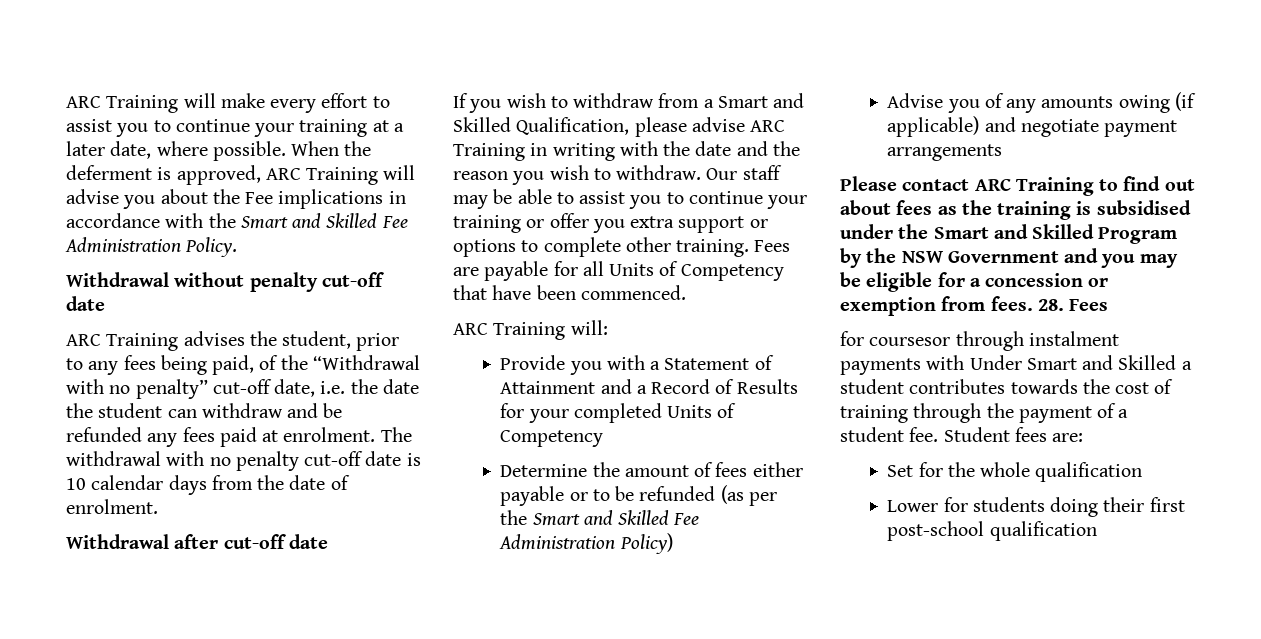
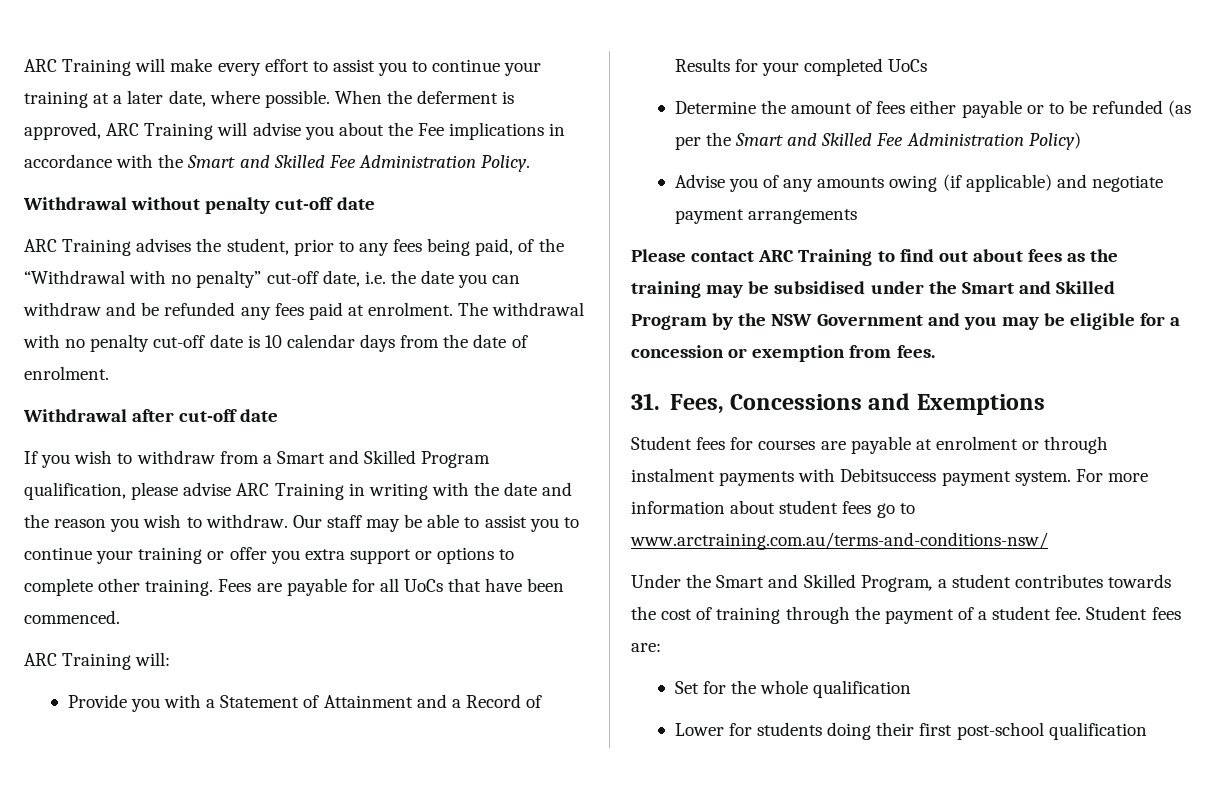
- ARC Training advises the student, prior to any fees being paid, of the “Withdrawal with no penalty” cut-off date, i.e. the date the student can withdraw and be refunded any fees paid at enrolment.
+ ARC Training advises the student, prior to any fees being paid, of the “Withdrawal with no penalty” cut-off date, i.e. the date you can withdraw and be refunded any fees paid at enrolment.
- If you wish to withdraw from a Smart and Skilled Qualification, please advise ARC Training in writing with the date and the reason you wish to withdraw.
+ If you wish to withdraw from a Smart and Skilled Program qualification, please advise ARC Training in writing with the date and the reason you wish to withdraw.
- Fees are payable for all Units of Competency that have been commenced.
+ Fees are payable for all UoCs that have been commenced.
- Provide you with a Statement of Attainment and a Record of Results for your completed Units of Competency
+ Provide you with a Statement of Attainment and a Record of Results for your completed UoCs
- Please contact ARC Training to find out about fees as the training is subsidised under the Smart and Skilled Program by the NSW Government and you may be eligible for a concession or exemption from fees. 28. Fees
- for coursesor through instalment payments with Under Smart and Skilled a student contributes towards the cost of training through the payment of a student fee.
+ Please contact ARC Training to find out about fees as the training may be subsidised under the Smart and Skilled Program by the NSW Government and you may be eligible for a concession or exemption from fees.
+ 31. Fees, Concessions and Exemptions
+ Student fees for courses are payable at enrolment or through instalment payments with Debitsuccess payment system. For more information about student fees go to www.arctraining.com.au/terms-and-conditions-nsw/
+ Under the Smart and Skilled Program, a student contributes towards the cost of training through the payment of a student fee.

